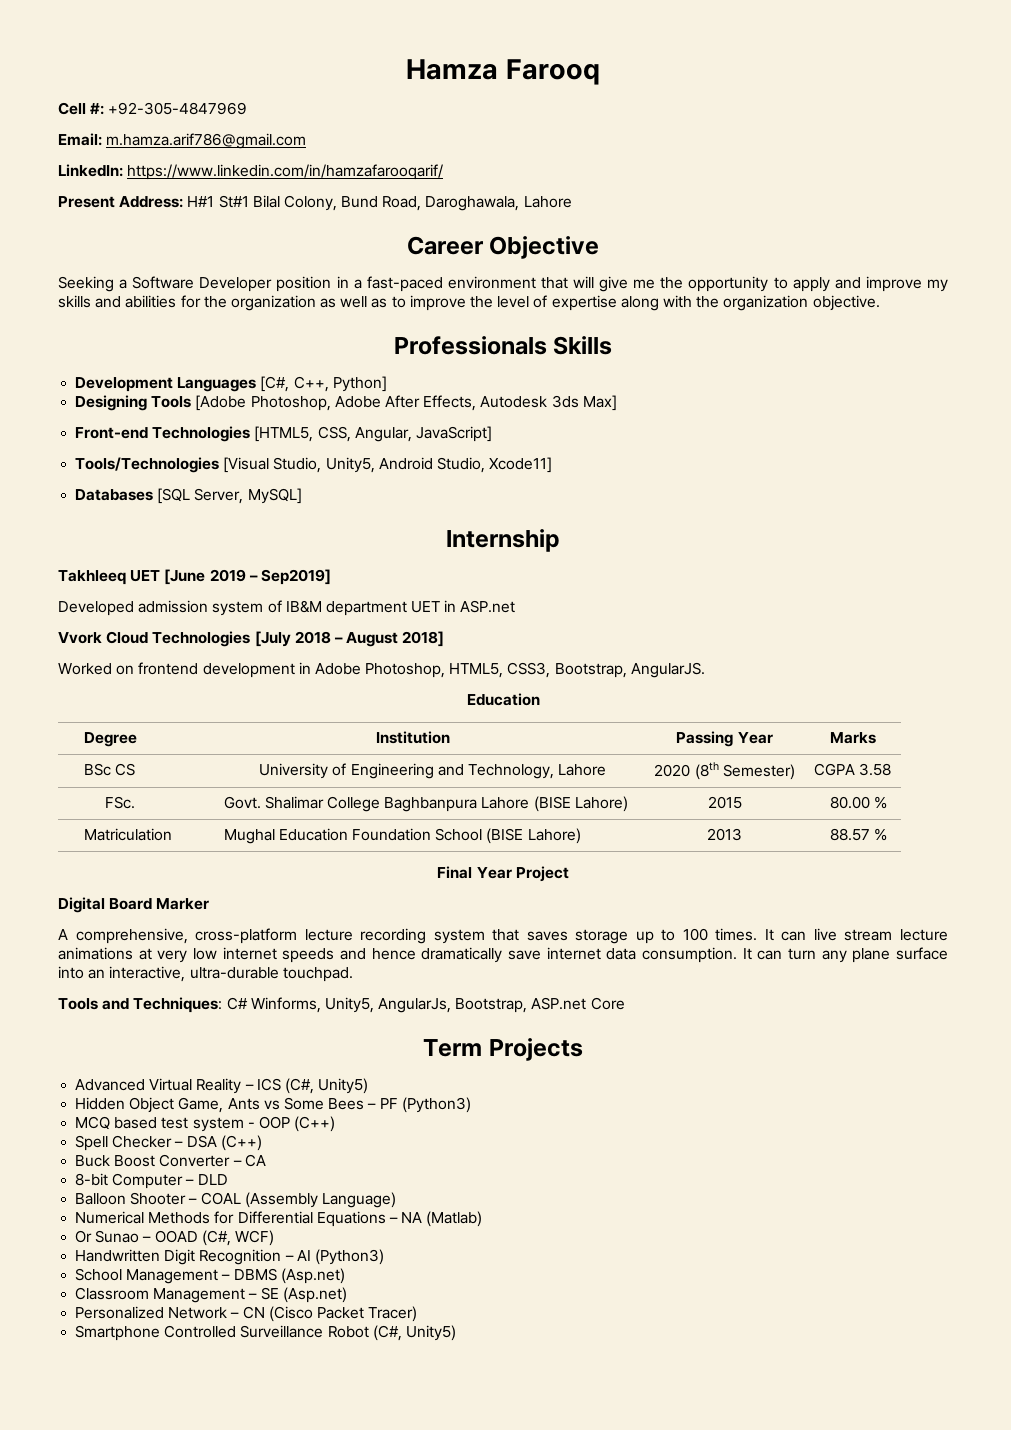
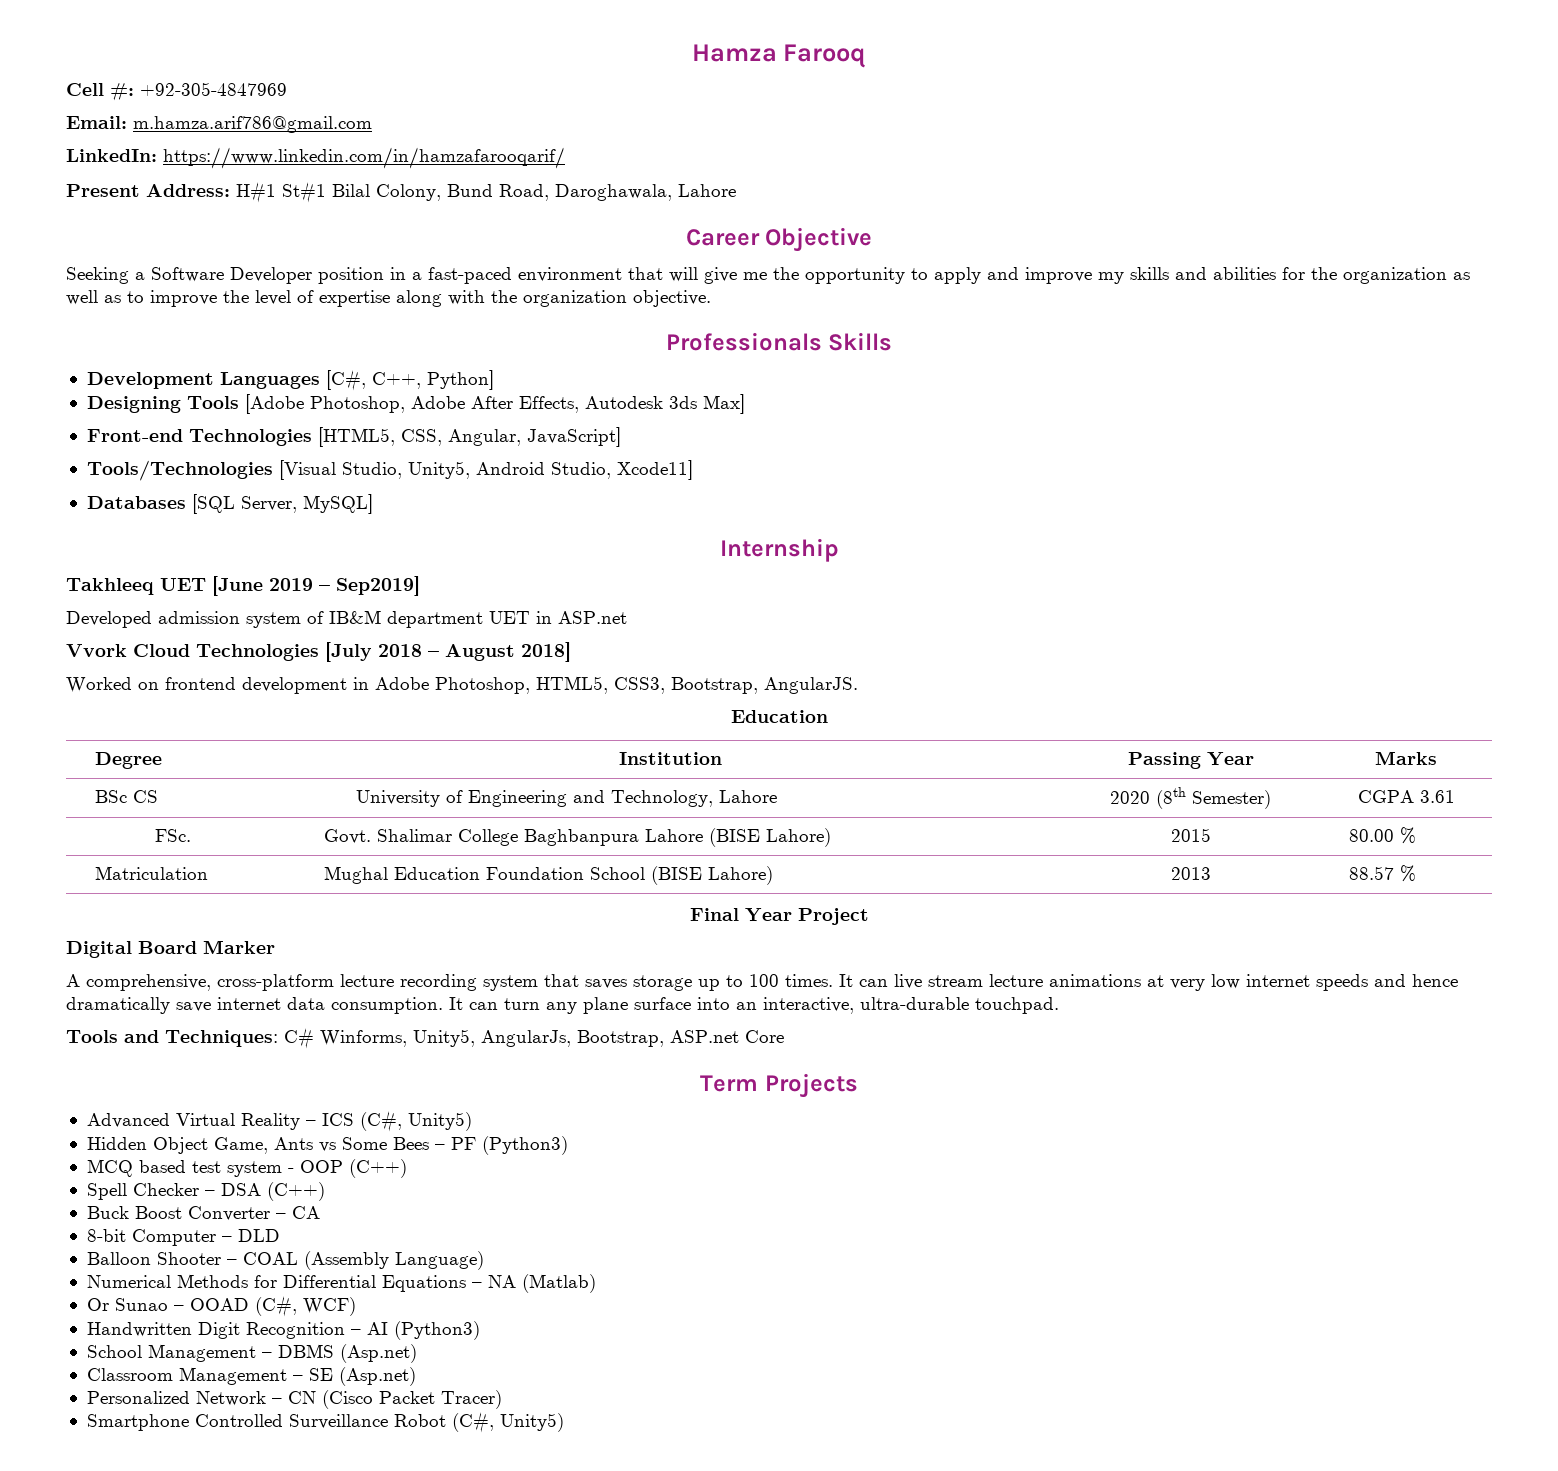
- BSc CS | University of Engineering and Technology, Lahore | 2020 (8th Semester) | CGPA 3.58
+ BSc CS | University of Engineering and Technology, Lahore | 2020 (8th Semester) | CGPA 3.61

